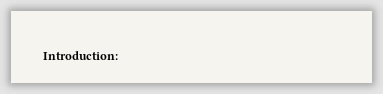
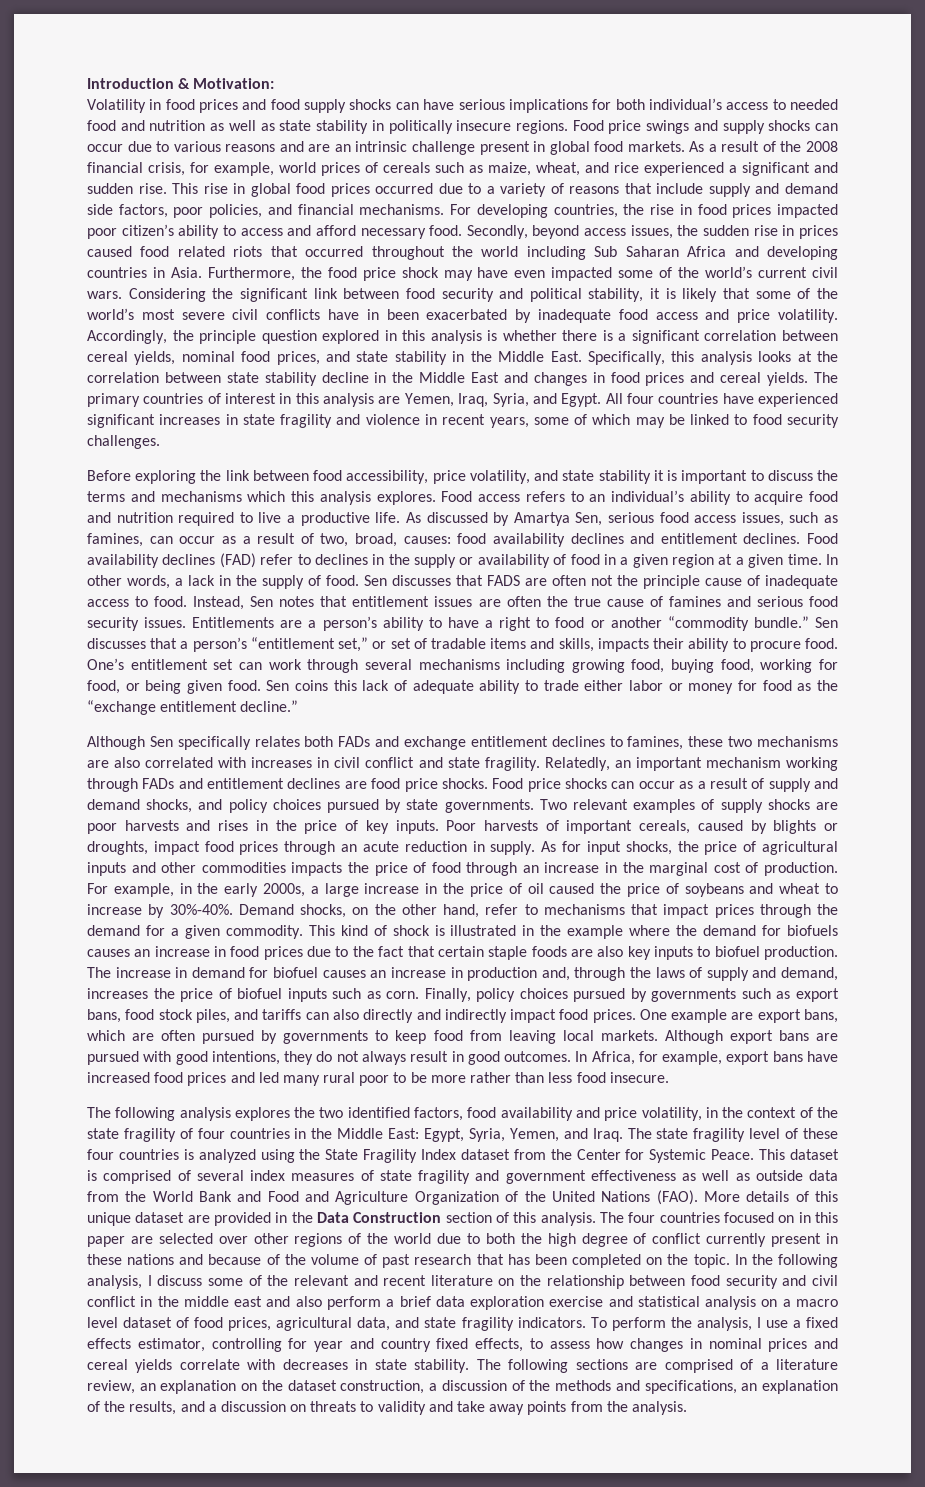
- Introduction:
+ Introduction & Motivation:
+ Volatility in food prices and food supply shocks can have serious implications for both individual’s access to needed food and nutrition as well as state stability in politically insecure regions. Food price swings and supply shocks can occur due to various reasons and are an intrinsic challenge present in global food markets. As a result of the 2008 financial crisis, for example, world prices of cereals such as maize, wheat, and rice experienced a significant and sudden rise. This rise in global food prices occurred due to a variety of reasons that include supply and demand side factors, poor policies, and financial mechanisms. For developing countries, the rise in food prices impacted poor citizen’s ability to access and afford necessary food. Secondly, beyond access issues, the sudden rise in prices caused food related riots that occurred throughout the world including Sub Saharan Africa and developing countries in Asia. Furthermore, the food price shock may have even impacted some of the world’s current civil wars. Considering the significant link between food security and political stability, it is likely that some of the world’s most severe civil conflicts have in been exacerbated by inadequate food access and price volatility. Accordingly, the principle question explored in this analysis is whether there is a significant correlation between cereal yields, nominal food prices, and state stability in the Middle East. Specifically, this analysis looks at the correlation between state stability decline in the Middle East and changes in food prices and cereal yields. The primary countries of interest in this analysis are Yemen, Iraq, Syria, and Egypt. All four countries have experienced significant increases in state fragility and violence in recent years, some of which may be linked to food security challenges.
+ Before exploring the link between food accessibility, price volatility, and state stability it is important to discuss the terms and mechanisms which this analysis explores. Food access refers to an individual’s ability to acquire food and nutrition required to live a productive life. As discussed by Amartya Sen, serious food access issues, such as famines, can occur as a result of two, broad, causes: food availability declines and entitlement declines. Food availability declines (FAD) refer to declines in the supply or availability of food in a given region at a given time. In other words, a lack in the supply of food. Sen discusses that FADS are often not the principle cause of inadequate access to food. Instead, Sen notes that entitlement issues are often the true cause of famines and serious food security issues. Entitlements are a person’s ability to have a right to food or another “commodity bundle.” Sen discusses that a person’s “entitlement set,” or set of tradable items and skills, impacts their ability to procure food. One’s entitlement set can work through several mechanisms including growing food, buying food, working for food, or being given food. Sen coins this lack of adequate ability to trade either labor or money for food as the “exchange entitlement decline.”
+ Although Sen specifically relates both FADs and exchange entitlement declines to famines, these two mechanisms are also correlated with increases in civil conflict and state fragility. Relatedly, an important mechanism working through FADs and entitlement declines are food price shocks. Food price shocks can occur as a result of supply and demand shocks, and policy choices pursued by state governments. Two relevant examples of supply shocks are poor harvests and rises in the price of key inputs. Poor harvests of important cereals, caused by blights or droughts, impact food prices through an acute reduction in supply. As for input shocks, the price of agricultural inputs and other commodities impacts the price of food through an increase in the marginal cost of production. For example, in the early 2000s, a large increase in the price of oil caused the price of soybeans and wheat to increase by 30%-40%. Demand shocks, on the other hand, refer to mechanisms that impact prices through the demand for a given commodity. This kind of shock is illustrated in the example where the demand for biofuels causes an increase in food prices due to the fact that certain staple foods are also key inputs to biofuel production. The increase in demand for biofuel causes an increase in production and, through the laws of supply and demand, increases the price of biofuel inputs such as corn. Finally, policy choices pursued by governments such as export bans, food stock piles, and tariffs can also directly and indirectly impact food prices. One example are export bans, which are often pursued by governments to keep food from leaving local markets. Although export bans are pursued with good intentions, they do not always result in good outcomes. In Africa, for example, export bans have increased food prices and led many rural poor to be more rather than less food insecure.
+ The following analysis explores the two identified factors, food availability and price volatility, in the context of the state fragility of four countries in the Middle East: Egypt, Syria, Yemen, and Iraq. The state fragility level of these four countries is analyzed using the State Fragility Index dataset from the Center for Systemic Peace. This dataset is comprised of several index measures of state fragility and government effectiveness as well as outside data from the World Bank and Food and Agriculture Organization of the United Nations (FAO). More details of this unique dataset are provided in the Data Construction section of this analysis. The four countries focused on in this paper are selected over other regions of the world due to both the high degree of conflict currently present in these nations and because of the volume of past research that has been completed on the topic. In the following analysis, I discuss some of the relevant and recent literature on the relationship between food security and civil conflict in the middle east and also perform a brief data exploration exercise and statistical analysis on a macro level dataset of food prices, agricultural data, and state fragility indicators. To perform the analysis, I use a fixed effects estimator, controlling for year and country fixed effects, to assess how changes in nominal prices and cereal yields correlate with decreases in state stability. The following sections are comprised of a literature review, an explanation on the dataset construction, a discussion of the methods and specifications, an explanation of the results, and a discussion on threats to validity and take away points from the analysis.

